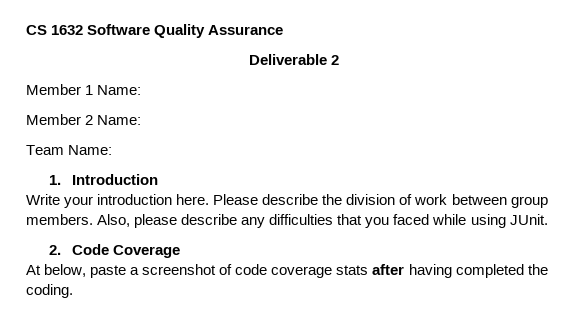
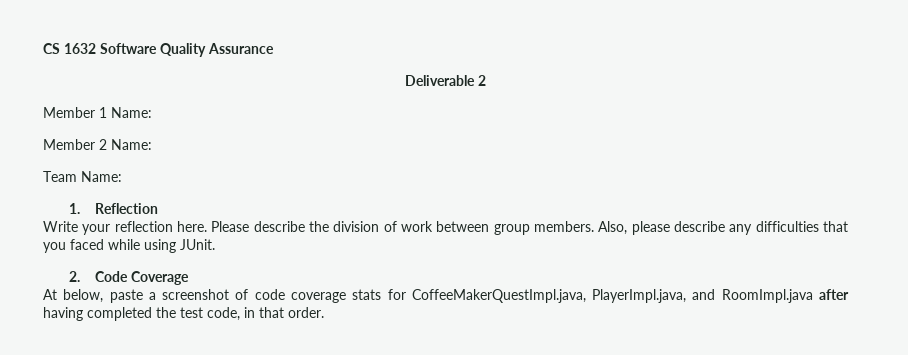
- 1. Introduction
+ 1. Reflection
- Write your introduction here.
+ Write your reflection here.
- At below, paste a screenshot of code coverage stats after having completed the coding.
+ At below, paste a screenshot of code coverage stats for CoffeeMakerQuestImpl.java, PlayerImpl.java, and RoomImpl.java after having completed the test code, in that order.

